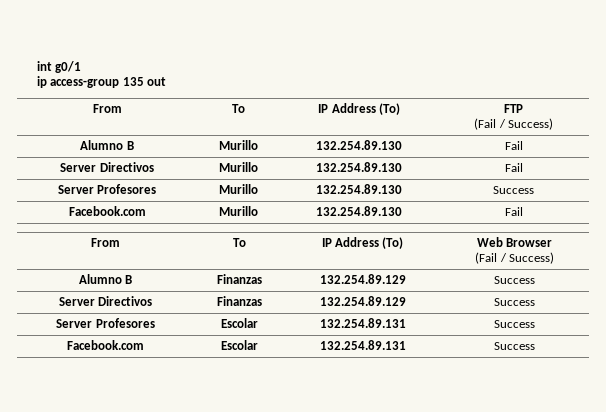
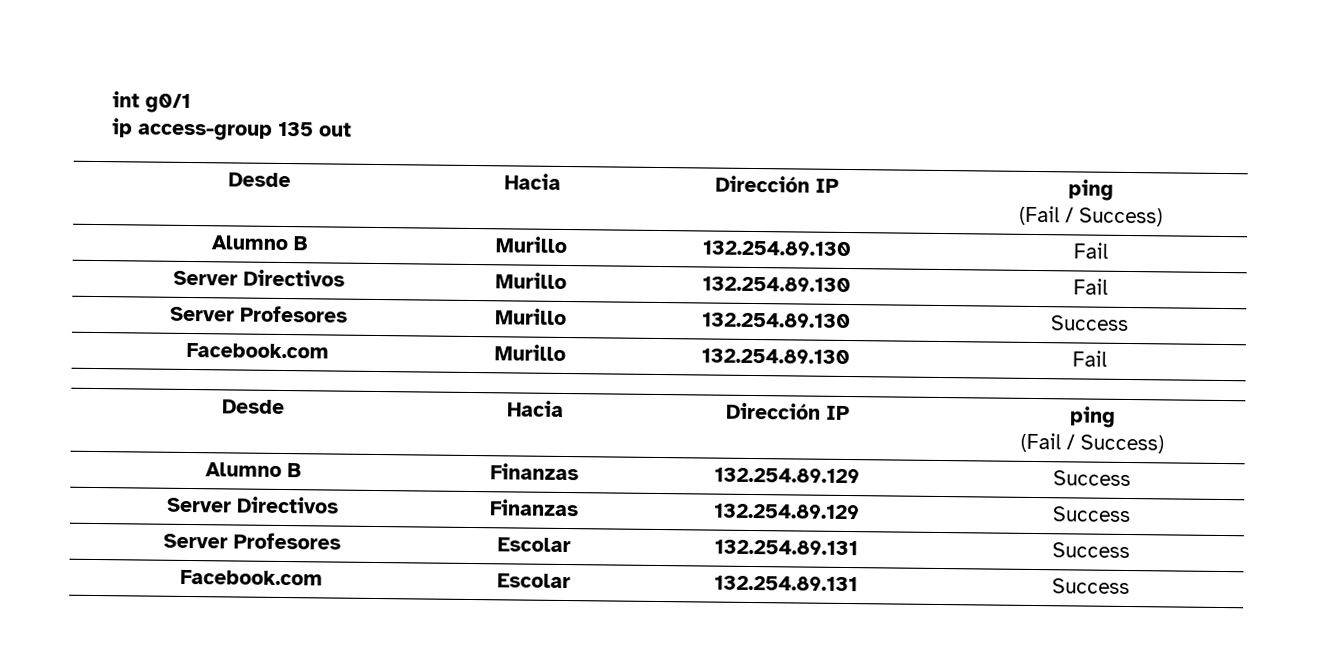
  ip access-group 135 out
- From | To | IP Address (To) | FTP
+ Desde | Hacia | Dirección IP | ping
  Facebook.com | Murillo | 132.254.89.130 | Fail
- From | To | IP Address (To) | Web Browser
+ Desde | Hacia | Dirección IP | ping

